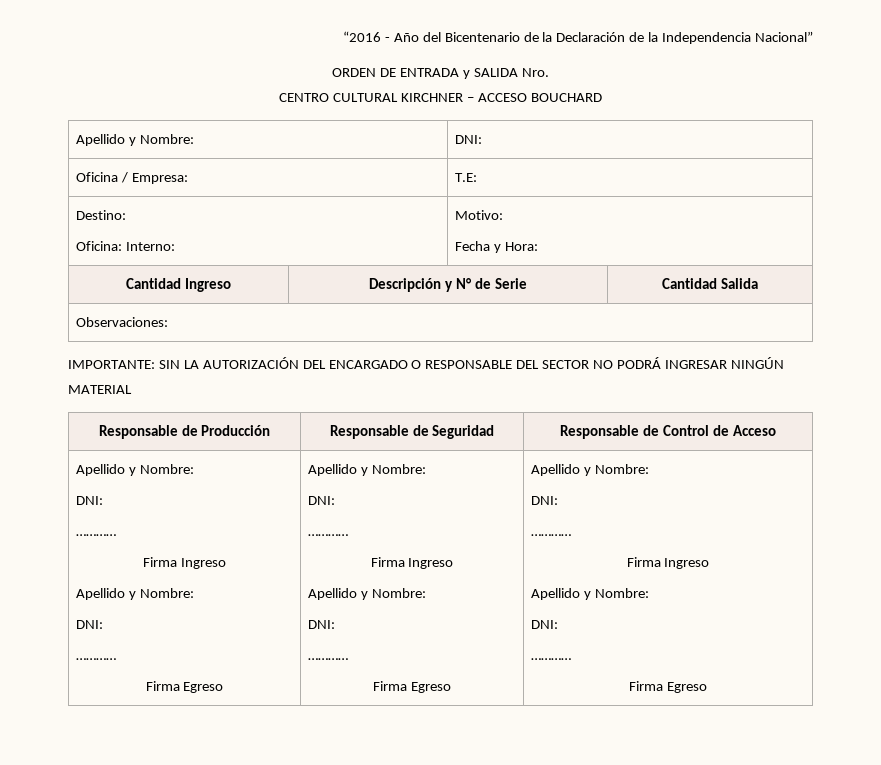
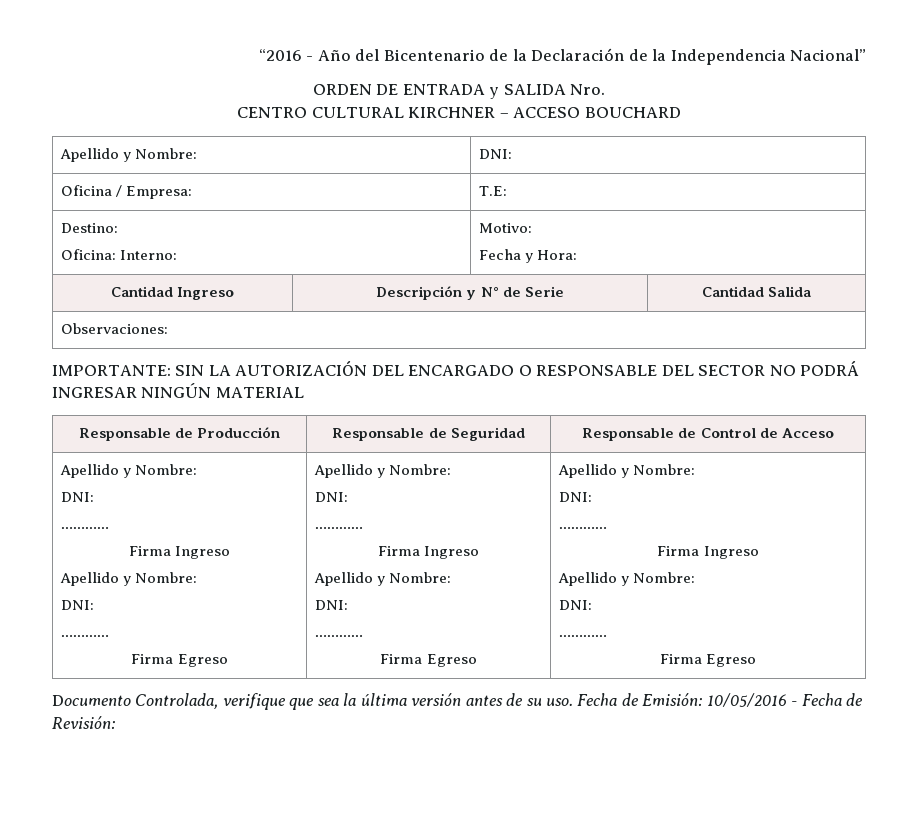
+ Documento Controlada, verifique que sea la última versión antes de su uso. Fecha de Emisión: 10/05/2016 - Fecha de Revisión:

